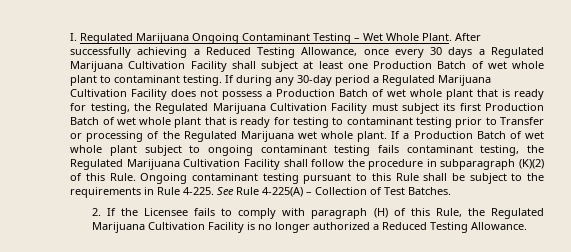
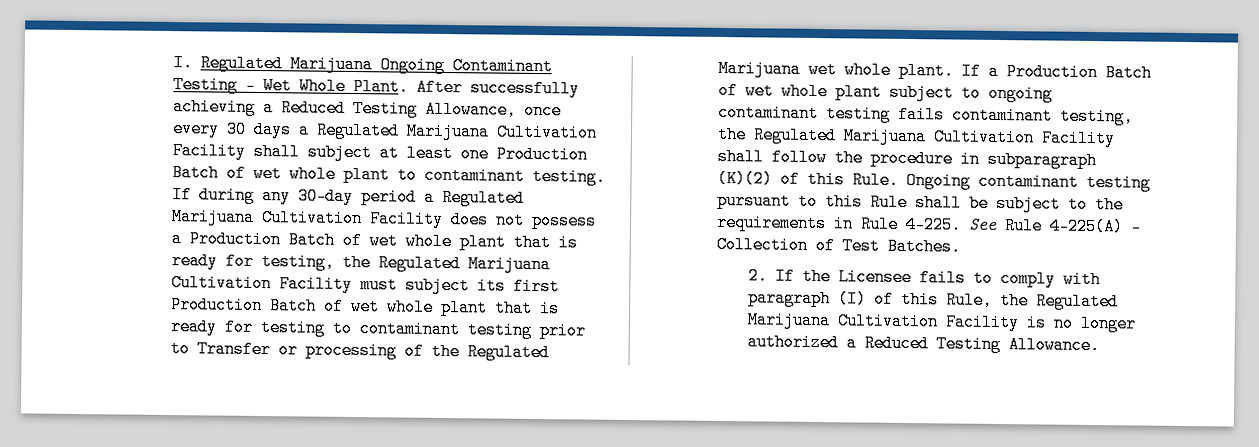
- 2. If the Licensee fails to comply with paragraph (H) of this Rule, the Regulated Marijuana Cultivation Facility is no longer authorized a Reduced Testing Allowance.
+ 2. If the Licensee fails to comply with paragraph (I) of this Rule, the Regulated Marijuana Cultivation Facility is no longer authorized a Reduced Testing Allowance.

